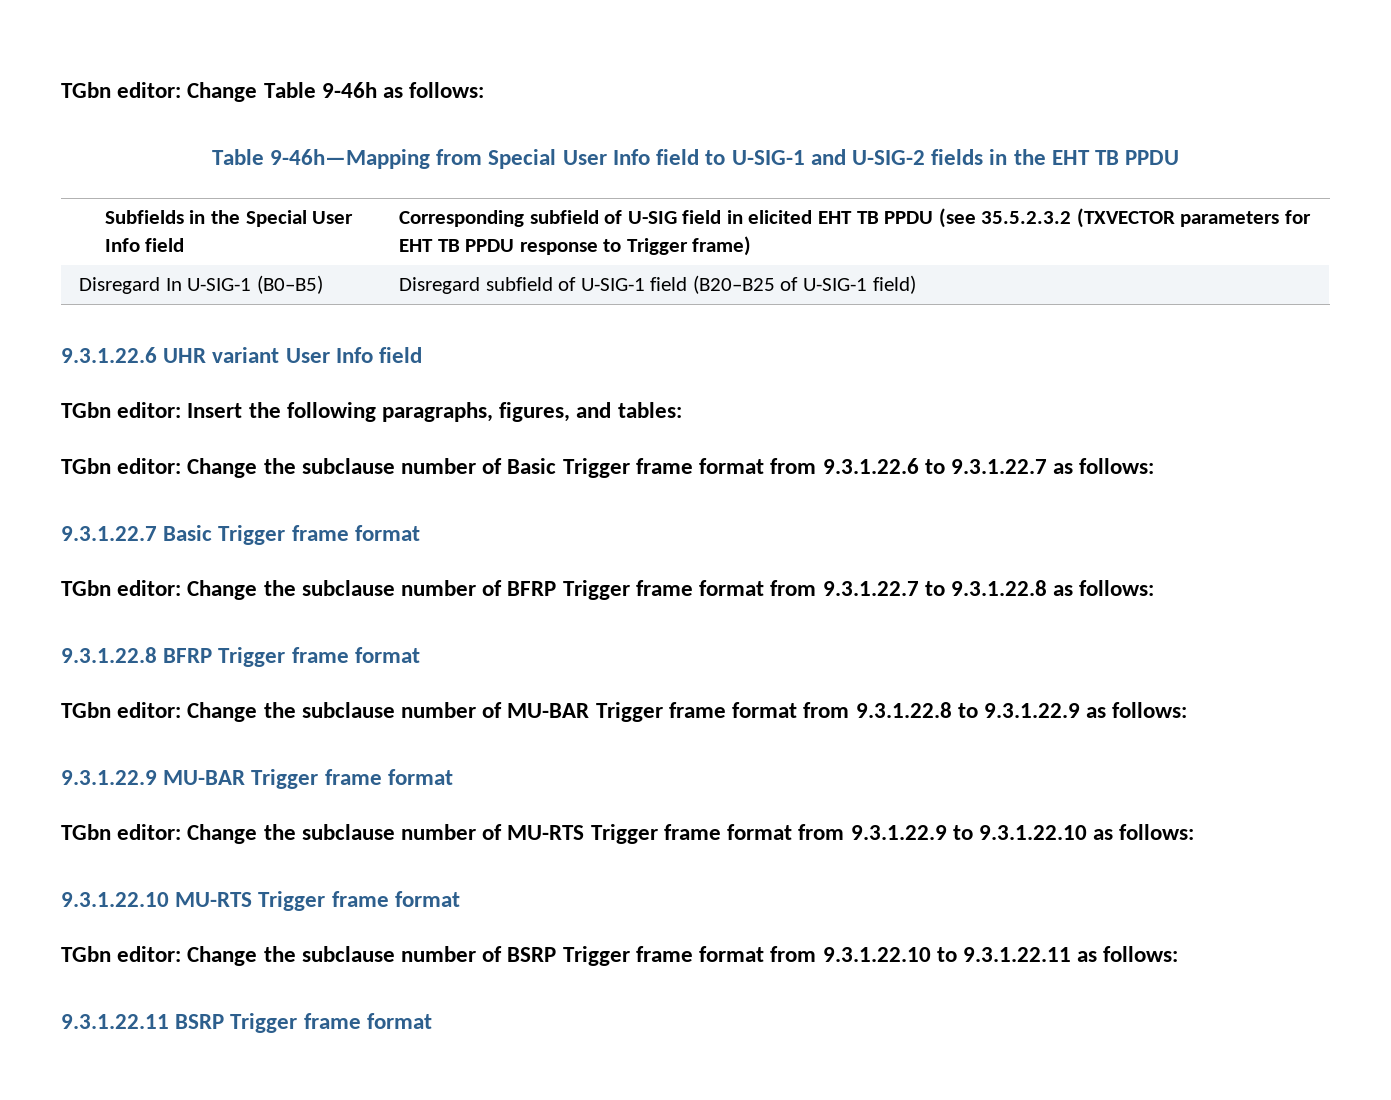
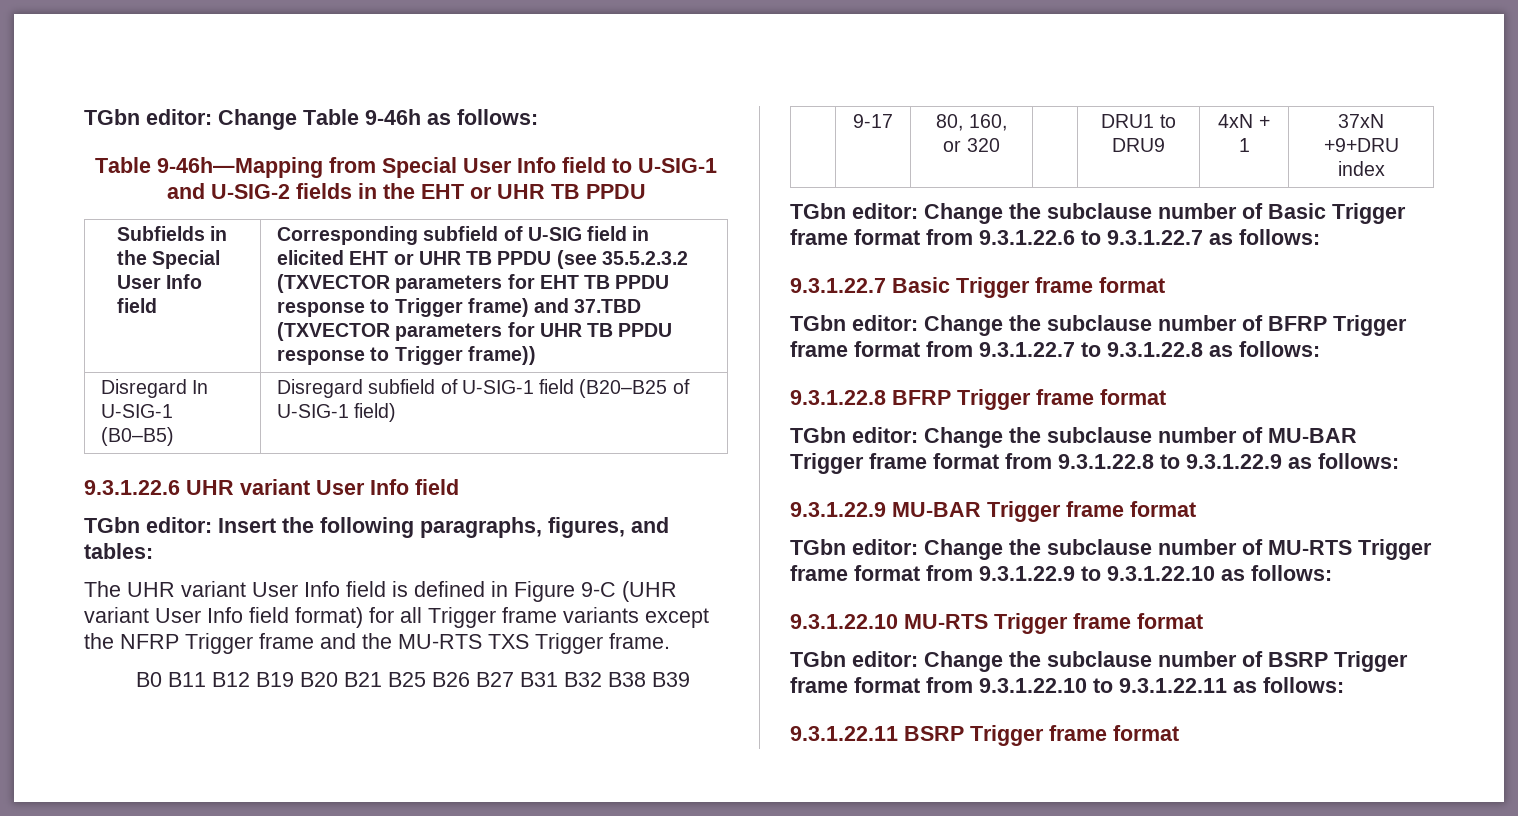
- Table 9-46h—Mapping from Special User Info field to U-SIG-1 and U-SIG-2 fields in the EHT TB PPDU
+ Table 9-46h—Mapping from Special User Info field to U-SIG-1 and U-SIG-2 fields in the EHT or UHR TB PPDU
- Corresponding subfield of U-SIG field in elicited EHT TB PPDU (see 35.5.2.3.2 (TXVECTOR parameters for EHT TB PPDU response to Trigger frame)
+ Corresponding subfield of U-SIG field in elicited EHT or UHR TB PPDU (see 35.5.2.3.2 (TXVECTOR parameters for EHT TB PPDU response to Trigger frame) and 37.TBD (TXVECTOR parameters for UHR TB PPDU response to Trigger frame))
+ The UHR variant User Info field is defined in Figure 9-C (UHR variant User Info field format) for all Trigger frame variants except the NFRP Trigger frame and the MU-RTS TXS Trigger frame.
+ B0 B11 B12 B19 B20 B21 B25 B26 B27 B31 B32 B38 B39
+ | 9-17 | 80, 160, or 320 | | DRU1 to DRU9 | 4xN + 1 | 37xN +9+DRU index

